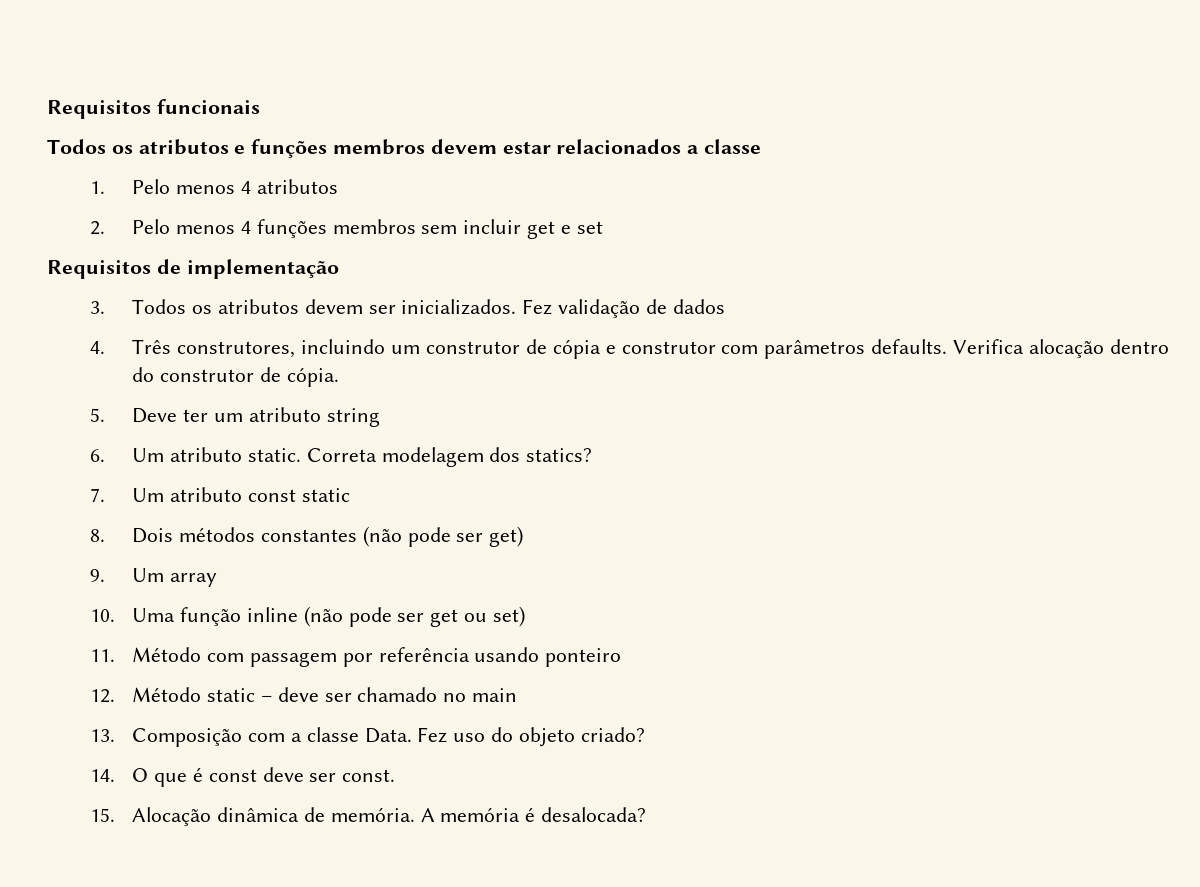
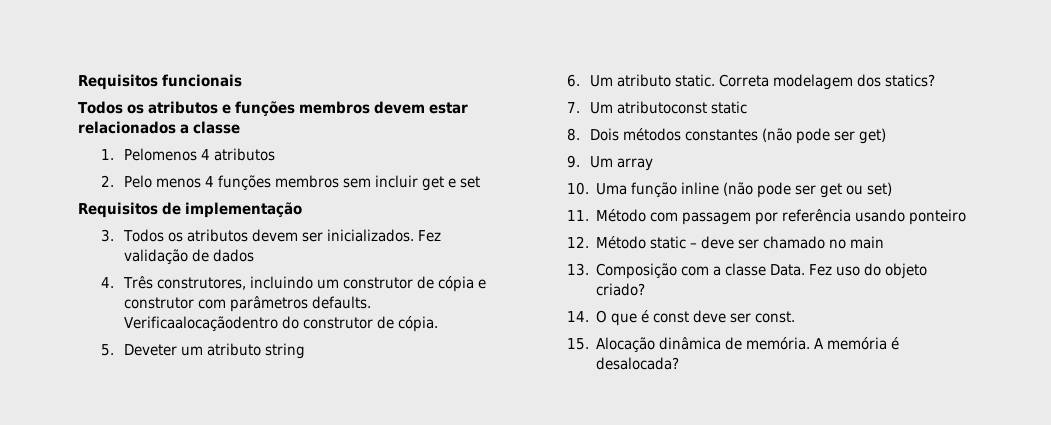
- 1. Pelo menos 4 atributos
+ 1. Pelomenos 4 atributos
- Verifica alocação dentro do construtor de cópia.
+ Verificaalocaçãodentro do construtor de cópia.
- 5. Deve ter um atributo string
+ 5. Deveter um atributo string
- 7. Um atributo const static
+ 7. Um atributoconst static

